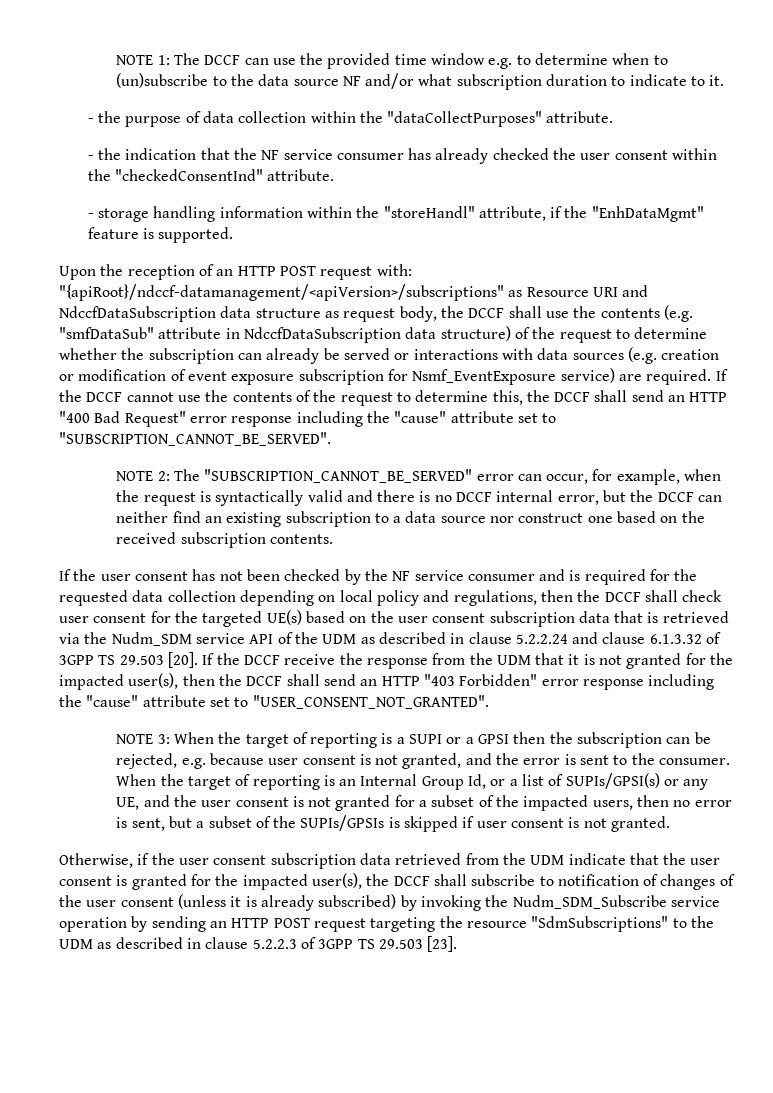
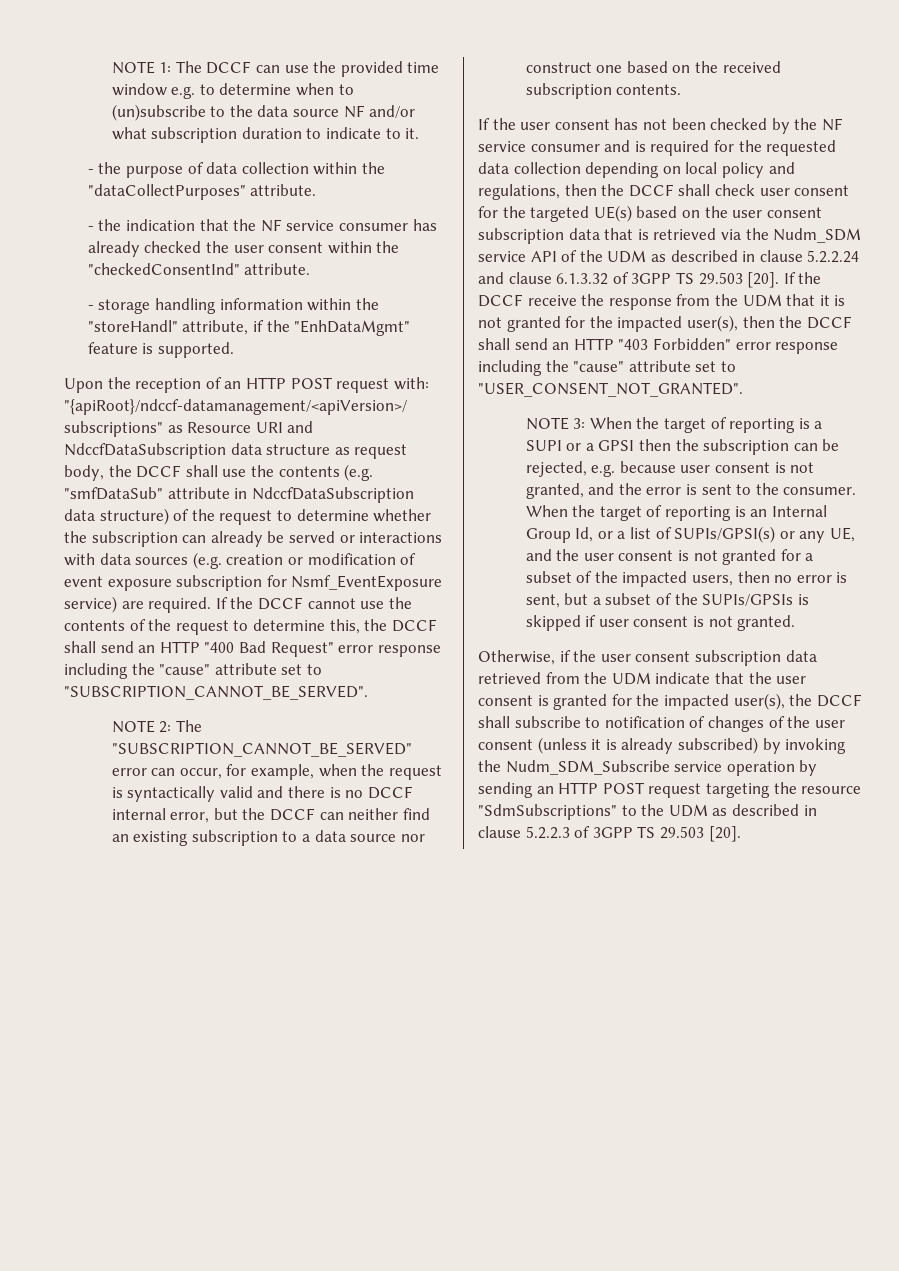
- Otherwise, if the user consent subscription data retrieved from the UDM indicate that the user consent is granted for the impacted user(s), the DCCF shall subscribe to notification of changes of the user consent (unless it is already subscribed) by invoking the Nudm_SDM_Subscribe service operation by sending an HTTP POST request targeting the resource "SdmSubscriptions" to the UDM as described in clause 5.2.2.3 of 3GPP TS 29.503 [23].
+ Otherwise, if the user consent subscription data retrieved from the UDM indicate that the user consent is granted for the impacted user(s), the DCCF shall subscribe to notification of changes of the user consent (unless it is already subscribed) by invoking the Nudm_SDM_Subscribe service operation by sending an HTTP POST request targeting the resource "SdmSubscriptions" to the UDM as described in clause 5.2.2.3 of 3GPP TS 29.503 [20].

